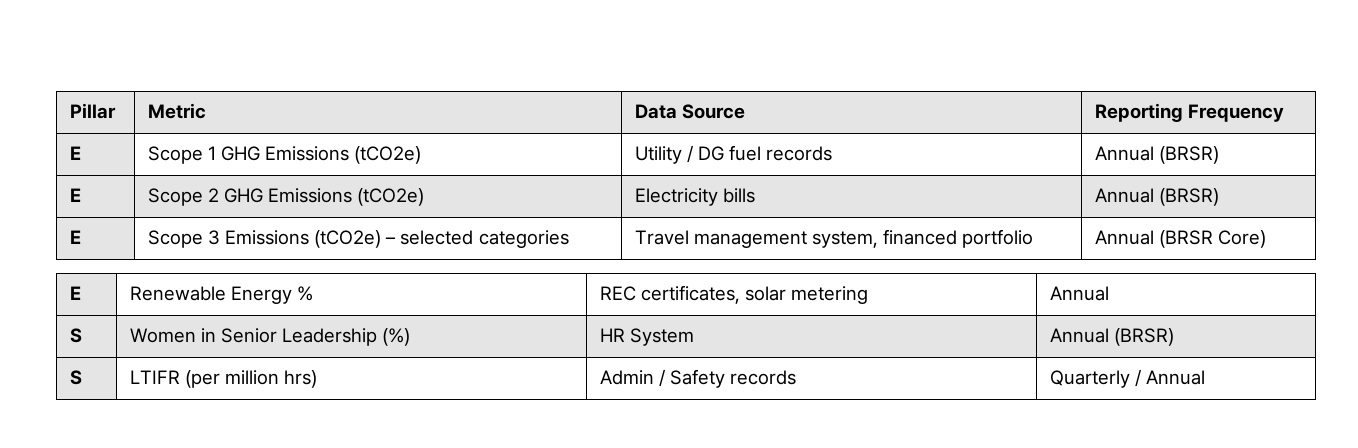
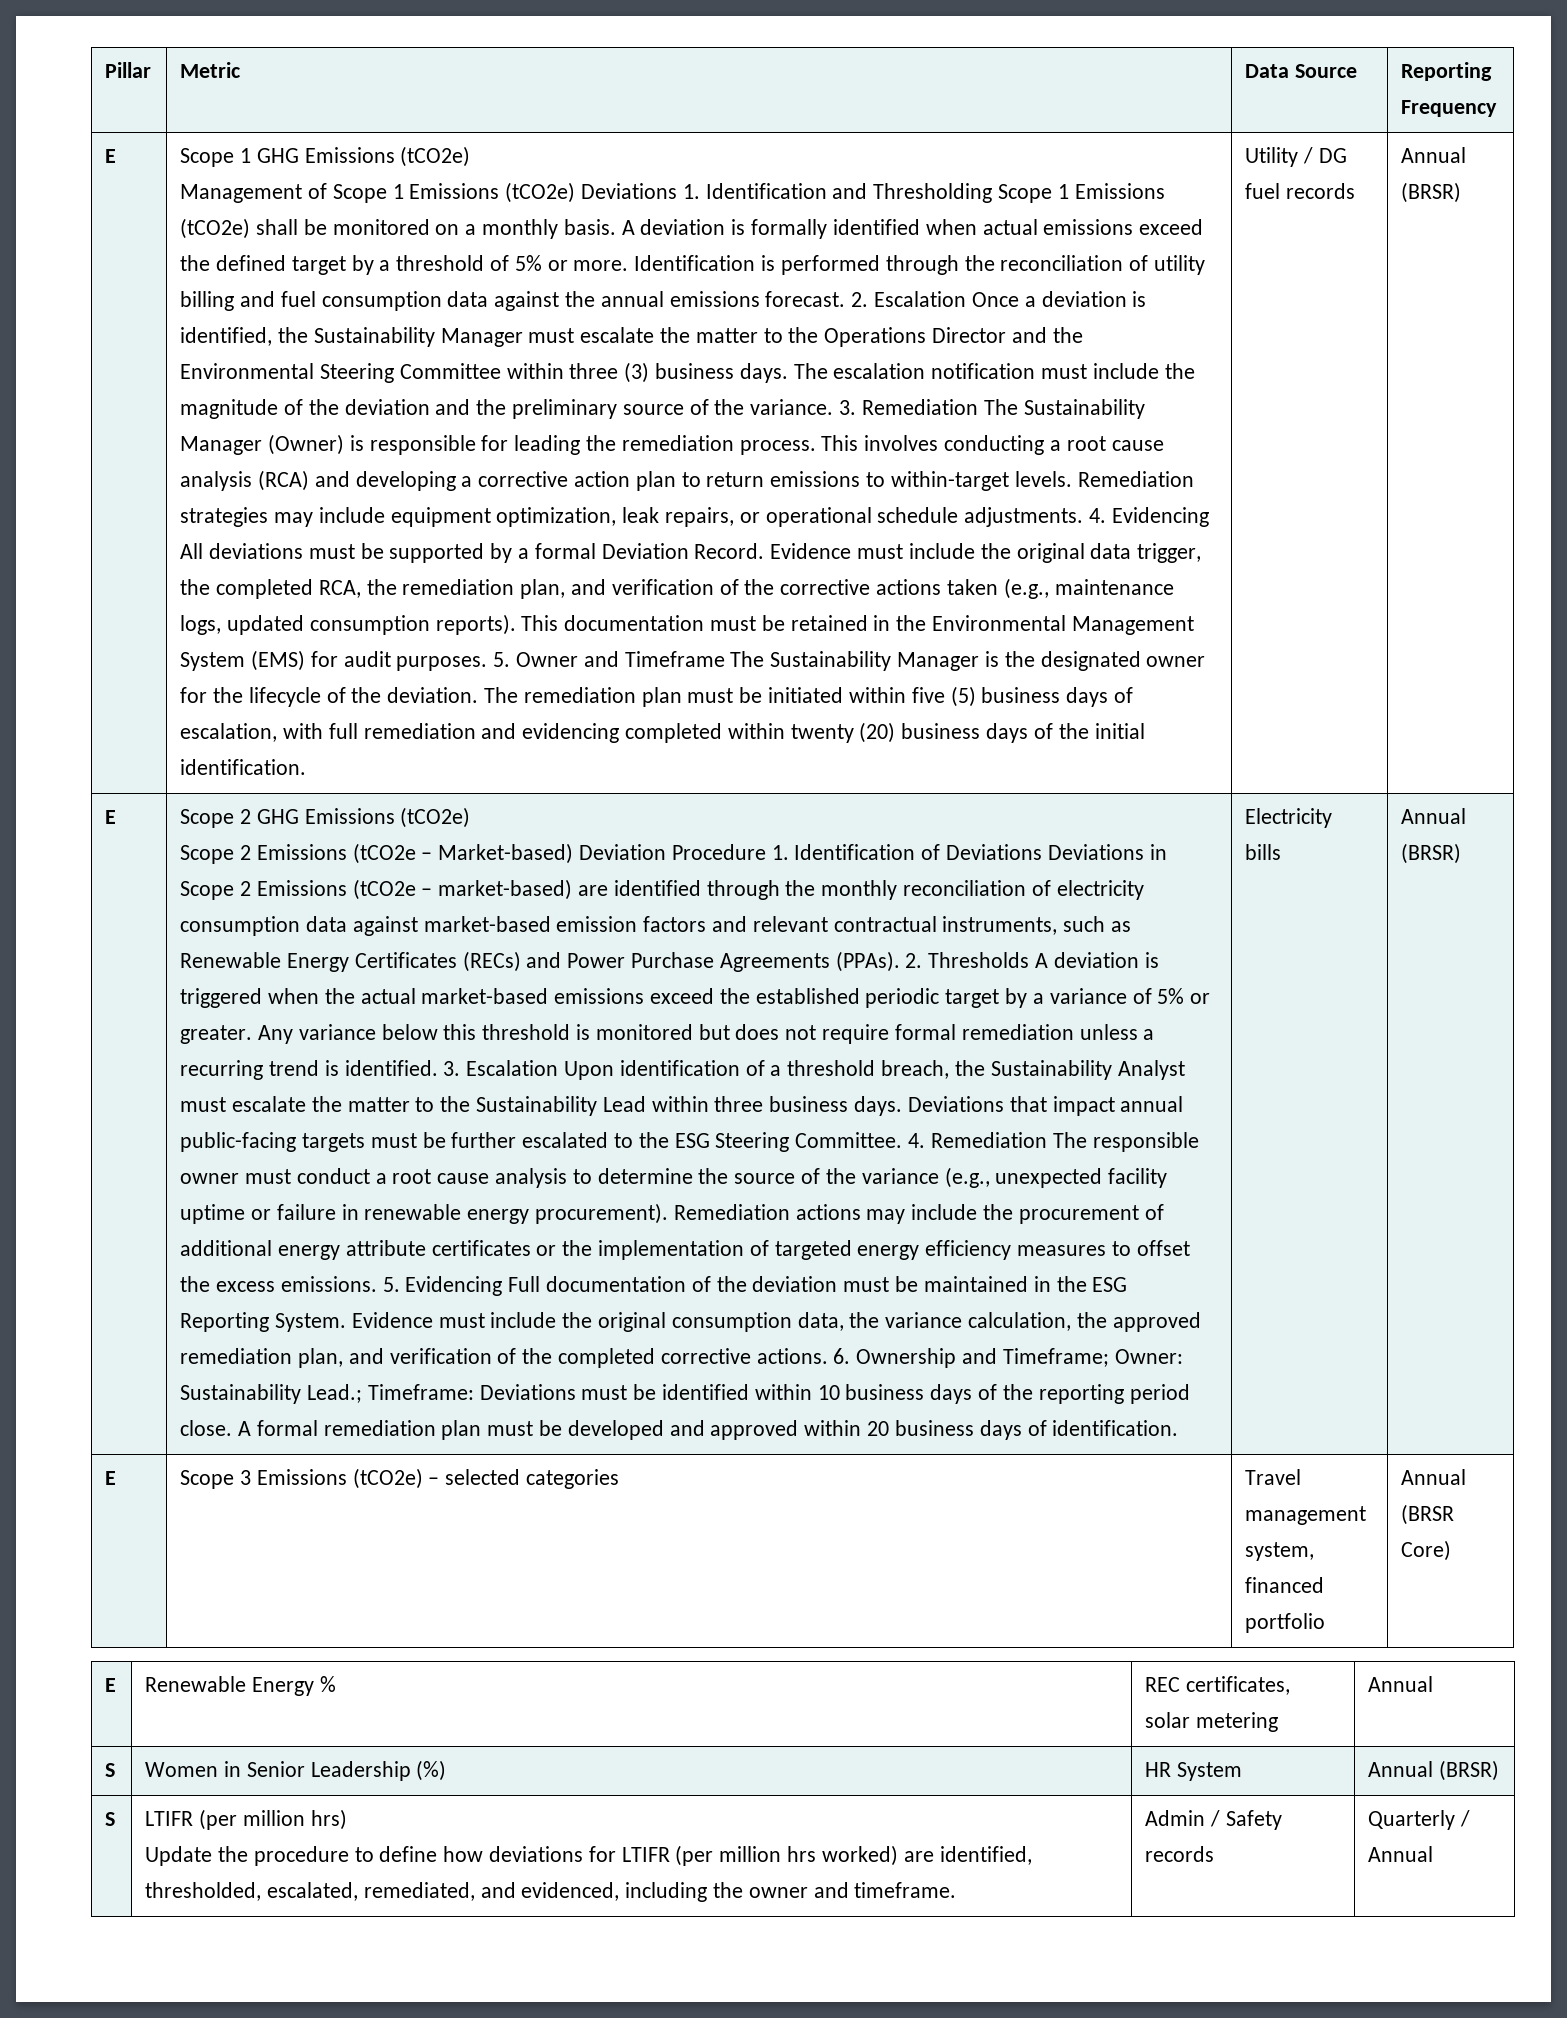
+ Management of Scope 1 Emissions (tCO2e) Deviations 1. Identification and Thresholding Scope 1 Emissions (tCO2e) shall be monitored on a monthly basis. A deviation is formally identified when actual emissions exceed the defined target by a threshold of 5% or more. Identification is performed through the reconciliation of utility billing and fuel consumption data against the annual emissions forecast. 2. Escalation Once a deviation is identified, the Sustainability Manager must escalate the matter to the Operations Director and the Environmental Steering Committee within three (3) business days. The escalation notification must include the magnitude of the deviation and the preliminary source of the variance. 3. Remediation The Sustainability Manager (Owner) is responsible for leading the remediation process. This involves conducting a root cause analysis (RCA) and developing a corrective action plan to return emissions to within-target levels. Remediation strategies may include equipment optimization, leak repairs, or operational schedule adjustments. 4. Evidencing All deviations must be supported by a formal Deviation Record. Evidence must include the original data trigger, the completed RCA, the remediation plan, and verification of the corrective actions taken (e.g., maintenance logs, updated consumption reports). This documentation must be retained in the Environmental Management System (EMS) for audit purposes. 5. Owner and Timeframe The Sustainability Manager is the designated owner for the lifecycle of the deviation. The remediation plan must be initiated within five (5) business days of escalation, with full remediation and evidencing completed within twenty (20) business days of the initial identification.
+ Scope 2 Emissions (tCO2e – Market-based) Deviation Procedure 1. Identification of Deviations Deviations in Scope 2 Emissions (tCO2e – market-based) are identified through the monthly reconciliation of electricity consumption data against market-based emission factors and relevant contractual instruments, such as Renewable Energy Certificates (RECs) and Power Purchase Agreements (PPAs). 2. Thresholds A deviation is triggered when the actual market-based emissions exceed the established periodic target by a variance of 5% or greater. Any variance below this threshold is monitored but does not require formal remediation unless a recurring trend is identified. 3. Escalation Upon identification of a threshold breach, the Sustainability Analyst must escalate the matter to the Sustainability Lead within three business days. Deviations that impact annual public-facing targets must be further escalated to the ESG Steering Committee. 4. Remediation The responsible owner must conduct a root cause analysis to determine the source of the variance (e.g., unexpected facility uptime or failure in renewable energy procurement). Remediation actions may include the procurement of additional energy attribute certificates or the implementation of targeted energy efficiency measures to offset the excess emissions. 5. Evidencing Full documentation of the deviation must be maintained in the ESG Reporting System. Evidence must include the original consumption data, the variance calculation, the approved remediation plan, and verification of the completed corrective actions. 6. Ownership and Timeframe; Owner: Sustainability Lead.; Timeframe: Deviations must be identified within 10 business days of the reporting period close. A formal remediation plan must be developed and approved within 20 business days of identification.
- S | LTIFR (per million hrs) | Admin / Safety records | Quarterly / Annual
+ S | LTIFR (per million hrs)
+ Update the procedure to define how deviations for LTIFR (per million hrs worked) are identified, thresholded, escalated, remediated, and evidenced, including the owner and timeframe. | Admin / Safety records | Quarterly / Annual

